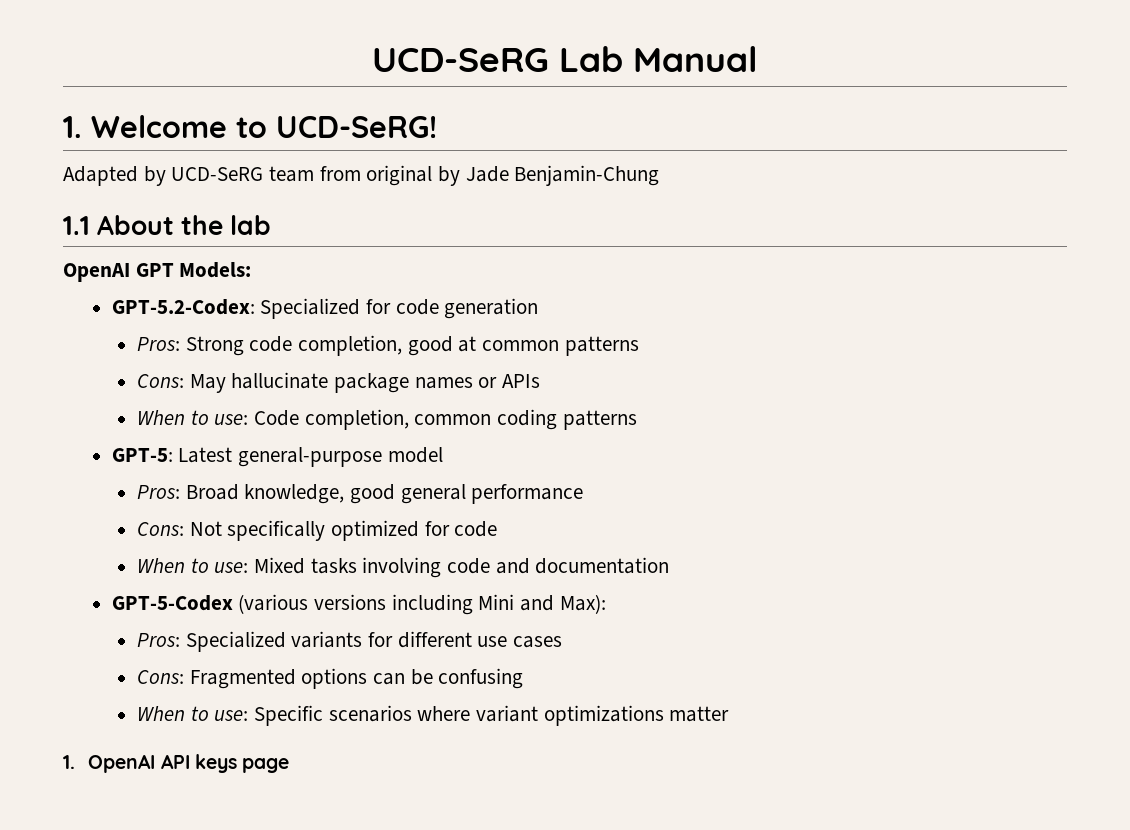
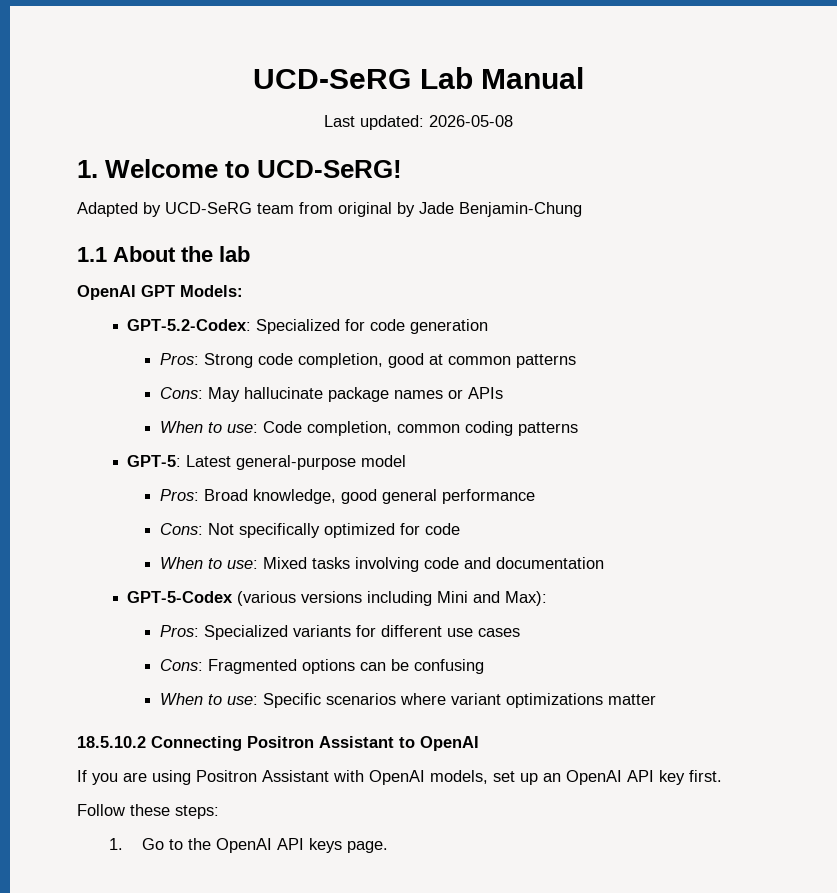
+ Last updated: 2026-05-08
- 1. OpenAI API keys page
+ 18.5.10.2 Connecting Positron Assistant to OpenAI
+ If you are using Positron Assistant with OpenAI models, set up an OpenAI API key first.
+ Follow these steps:
+ 1. Go to the OpenAI API keys page.

